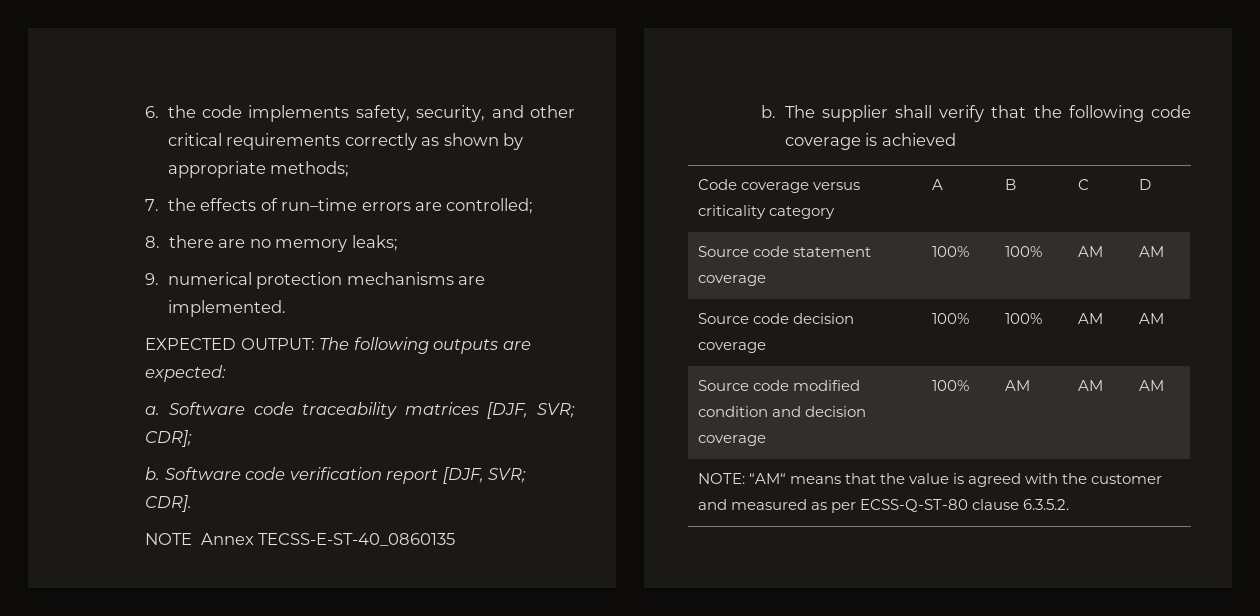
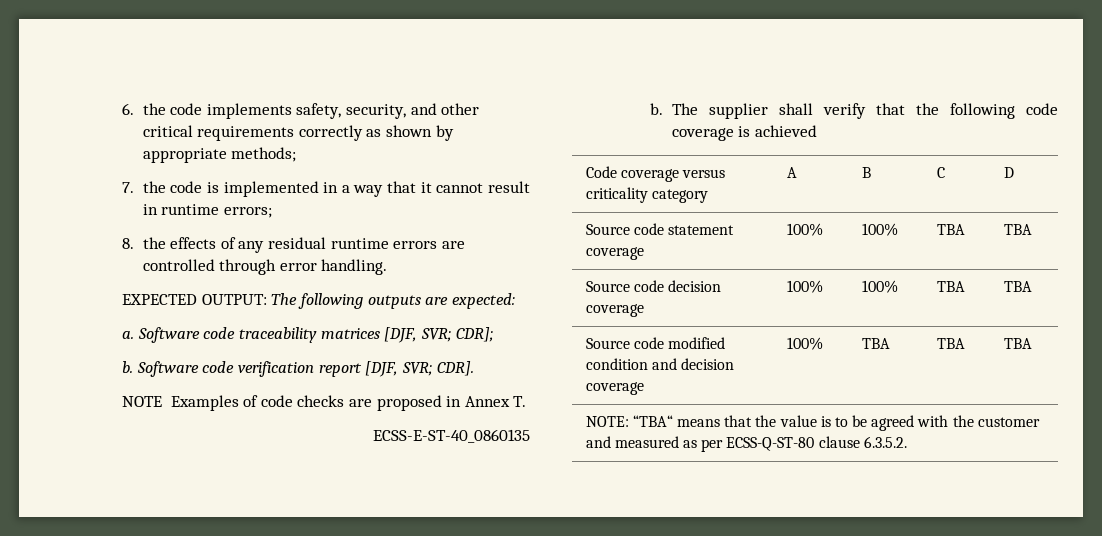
- 7. the effects of run–time errors are controlled;
- 8. there are no memory leaks;
- 9. numerical protection mechanisms are implemented.
+ 7. the code is implemented in a way that it cannot result in runtime errors;
+ 8. the effects of any residual runtime errors are controlled through error handling.
- NOTE Annex TECSS-E-ST-40_0860135
+ NOTE Examples of code checks are proposed in Annex T.
+ ECSS-E-ST-40_0860135
- Source code statement coverage | 100% | 100% | AM | AM
+ Source code statement coverage | 100% | 100% | TBA | TBA
- Source code decision coverage | 100% | 100% | AM | AM
+ Source code decision coverage | 100% | 100% | TBA | TBA
- Source code modified condition and decision coverage | 100% | AM | AM | AM
+ Source code modified condition and decision coverage | 100% | TBA | TBA | TBA
- NOTE: “AM“ means that the value is agreed with the customer and measured as per ECSS-Q-ST-80 clause 6.3.5.2.
+ NOTE: “TBA“ means that the value is to be agreed with the customer and measured as per ECSS-Q-ST-80 clause 6.3.5.2.

